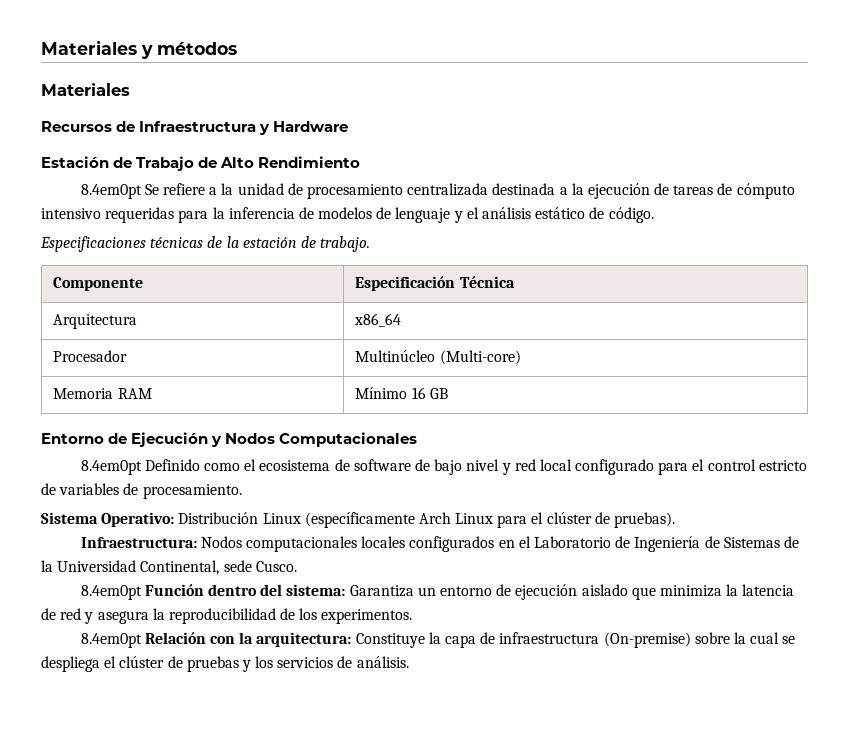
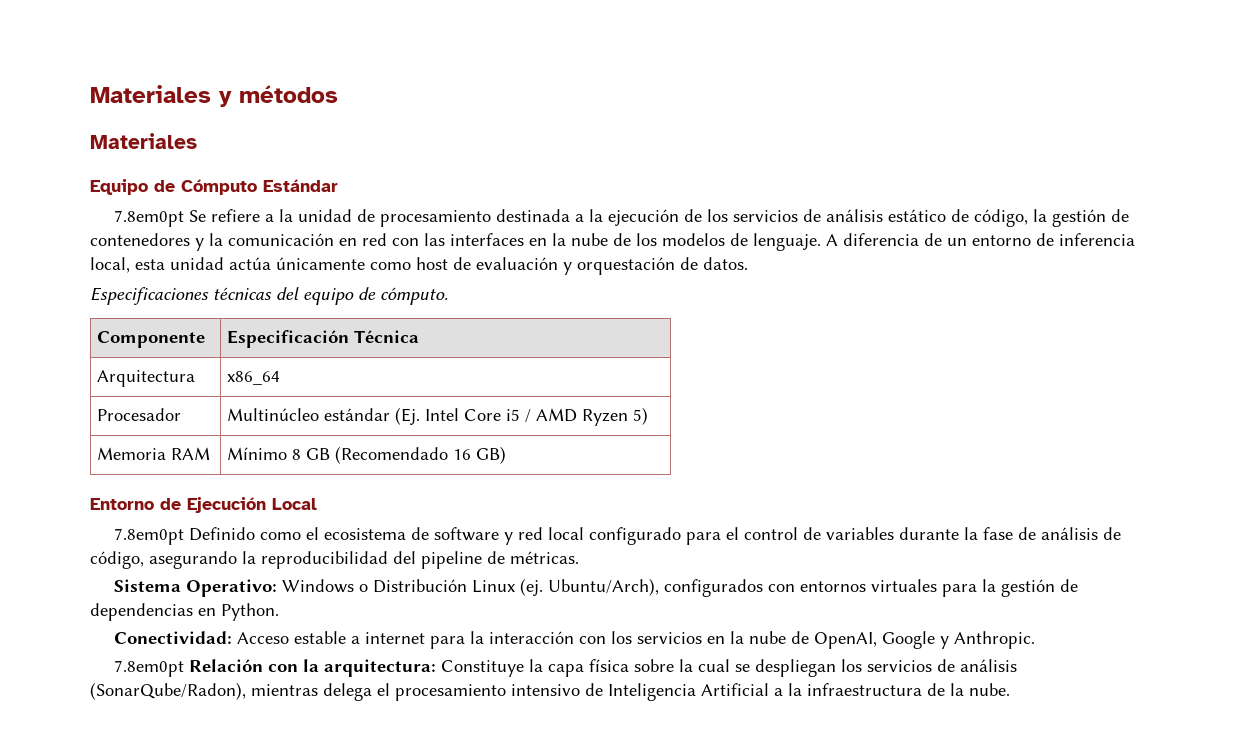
- Recursos de Infraestructura y Hardware
- Estación de Trabajo de Alto Rendimiento
- 8.4em0pt Se refiere a la unidad de procesamiento centralizada destinada a la ejecución de tareas de cómputo intensivo requeridas para la inferencia de modelos de lenguaje y el análisis estático de código.
- Especificaciones técnicas de la estación de trabajo.
+ Equipo de Cómputo Estándar
+ 7.8em0pt Se refiere a la unidad de procesamiento destinada a la ejecución de los servicios de análisis estático de código, la gestión de contenedores y la comunicación en red con las interfaces en la nube de los modelos de lenguaje. A diferencia de un entorno de inferencia local, esta unidad actúa únicamente como host de evaluación y orquestación de datos.
+ Especificaciones técnicas del equipo de cómputo.
- Procesador | Multinúcleo (Multi-core)
- Memoria RAM | Mínimo 16 GB
+ Procesador | Multinúcleo estándar (Ej. Intel Core i5 / AMD Ryzen 5)
+ Memoria RAM | Mínimo 8 GB (Recomendado 16 GB)
- Entorno de Ejecución y Nodos Computacionales
- 8.4em0pt Definido como el ecosistema de software de bajo nivel y red local configurado para el control estricto de variables de procesamiento.
- Sistema Operativo: Distribución Linux (específicamente Arch Linux para el clúster de pruebas).
- Infraestructura: Nodos computacionales locales configurados en el Laboratorio de Ingeniería de Sistemas de la Universidad Continental, sede Cusco.
- 8.4em0pt Función dentro del sistema: Garantiza un entorno de ejecución aislado que minimiza la latencia de red y asegura la reproducibilidad de los experimentos.
- 8.4em0pt Relación con la arquitectura: Constituye la capa de infraestructura (On-premise) sobre la cual se despliega el clúster de pruebas y los servicios de análisis.
+ Entorno de Ejecución Local
+ 7.8em0pt Definido como el ecosistema de software y red local configurado para el control de variables durante la fase de análisis de código, asegurando la reproducibilidad del pipeline de métricas.
+ Sistema Operativo: Windows o Distribución Linux (ej. Ubuntu/Arch), configurados con entornos virtuales para la gestión de dependencias en Python.
+ Conectividad: Acceso estable a internet para la interacción con los servicios en la nube de OpenAI, Google y Anthropic.
+ 7.8em0pt Relación con la arquitectura: Constituye la capa física sobre la cual se despliegan los servicios de análisis (SonarQube/Radon), mientras delega el procesamiento intensivo de Inteligencia Artificial a la infraestructura de la nube.

